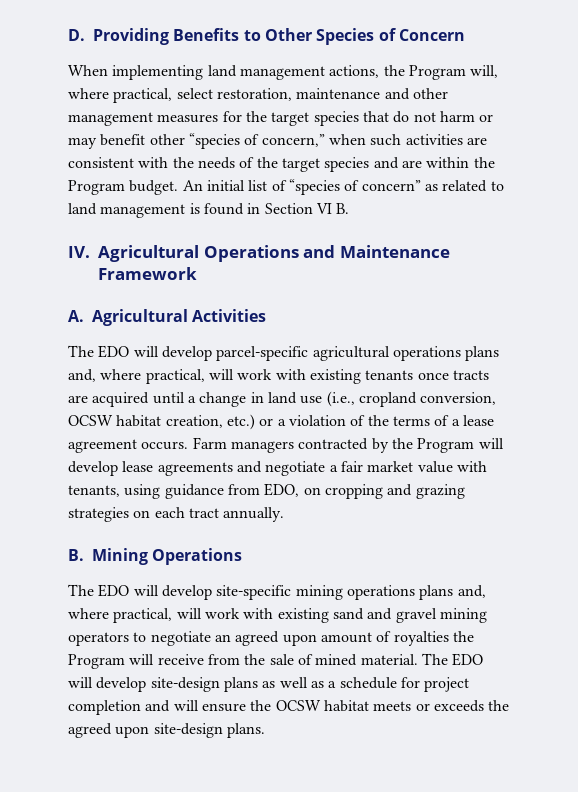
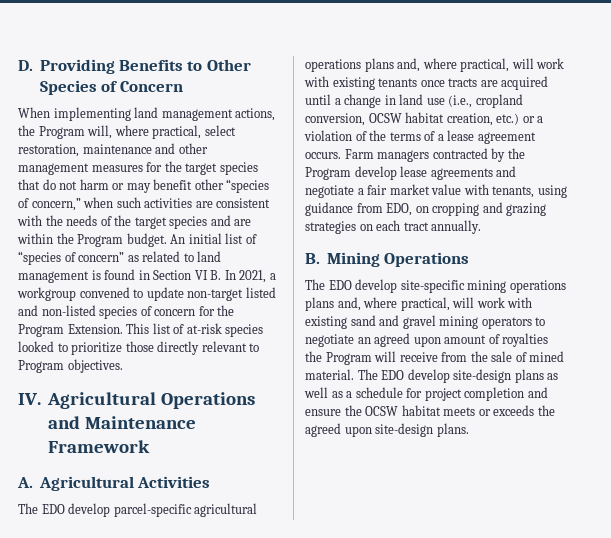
- An initial list of “species of concern” as related to land management is found in Section VI B.
+ An initial list of “species of concern” as related to land management is found in Section VI B. In 2021, a workgroup convened to update non-target listed and non-listed species of concern for the Program Extension. This list of at-risk species looked to prioritize those directly relevant to Program objectives.
- The EDO will develop parcel-specific agricultural operations plans and, where practical, will work with existing tenants once tracts are acquired until a change in land use (i.e., cropland conversion, OCSW habitat creation, etc.) or a violation of the terms of a lease agreement occurs.
+ The EDO develop parcel-specific agricultural operations plans and, where practical, will work with existing tenants once tracts are acquired until a change in land use (i.e., cropland conversion, OCSW habitat creation, etc.) or a violation of the terms of a lease agreement occurs.
- Farm managers contracted by the Program will develop lease agreements and negotiate a fair market value with tenants, using guidance from EDO, on cropping and grazing strategies on each tract annually.
+ Farm managers contracted by the Program develop lease agreements and negotiate a fair market value with tenants, using guidance from EDO, on cropping and grazing strategies on each tract annually.
- The EDO will develop site-specific mining operations plans and, where practical, will work with existing sand and gravel mining operators to negotiate an agreed upon amount of royalties the Program will receive from the sale of mined material.
+ The EDO develop site-specific mining operations plans and, where practical, will work with existing sand and gravel mining operators to negotiate an agreed upon amount of royalties the Program will receive from the sale of mined material.
- The EDO will develop site-design plans as well as a schedule for project completion and will ensure the OCSW habitat meets or exceeds the agreed upon site-design plans.
+ The EDO develop site-design plans as well as a schedule for project completion and ensure the OCSW habitat meets or exceeds the agreed upon site-design plans.

